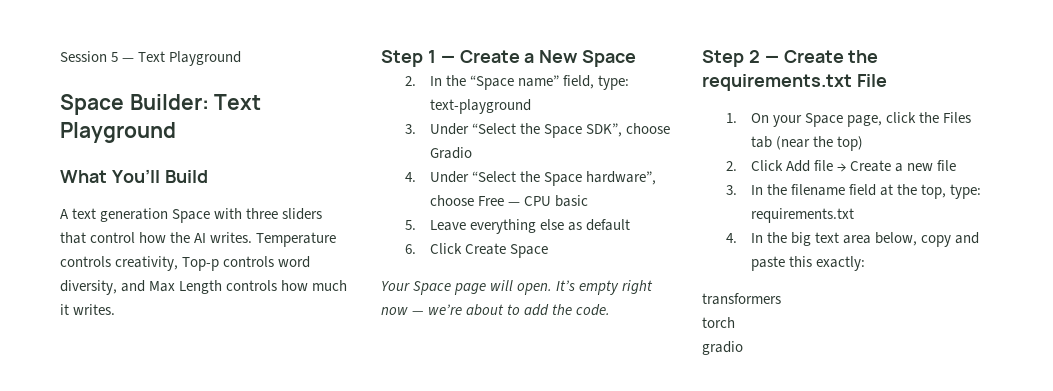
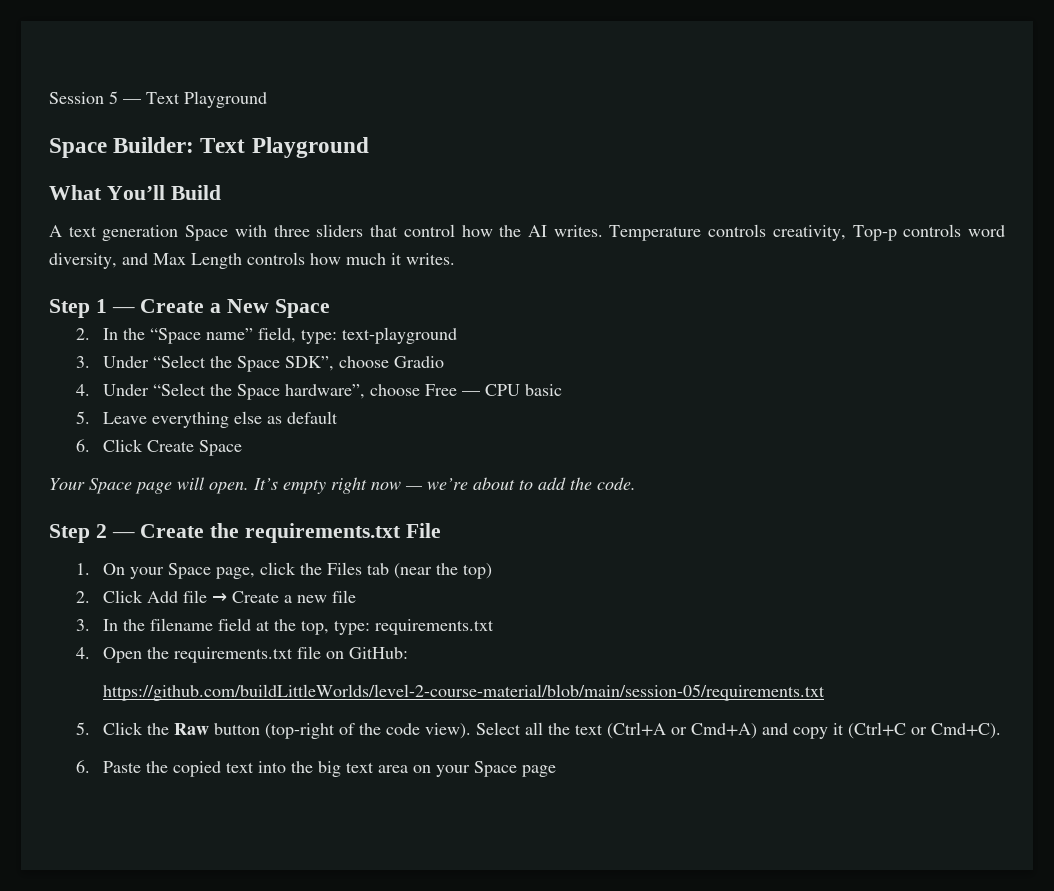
- 4. In the big text area below, copy and paste this exactly:
- transformers
- torch
- gradio
+ 4. Open the requirements.txt file on GitHub:
+ https://github.com/buildLittleWorlds/level-2-course-material/blob/main/session-05/requirements.txt
+ 5. Click the Raw button (top-right of the code view). Select all the text (Ctrl+A or Cmd+A) and copy it (Ctrl+C or Cmd+C).
+ 6. Paste the copied text into the big text area on your Space page

